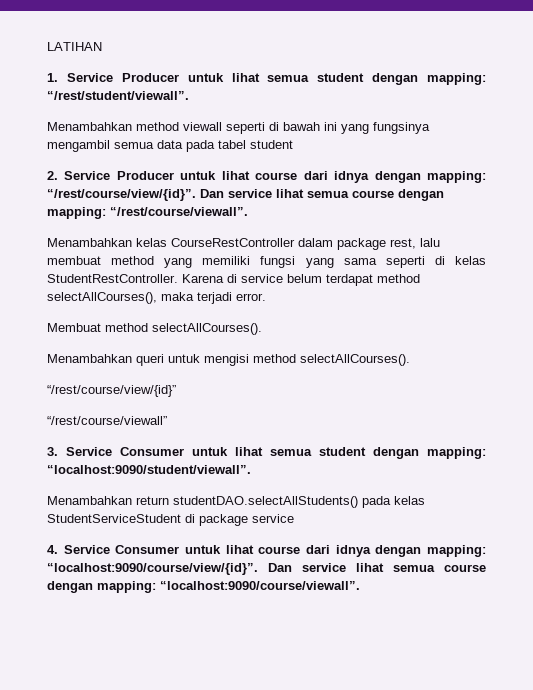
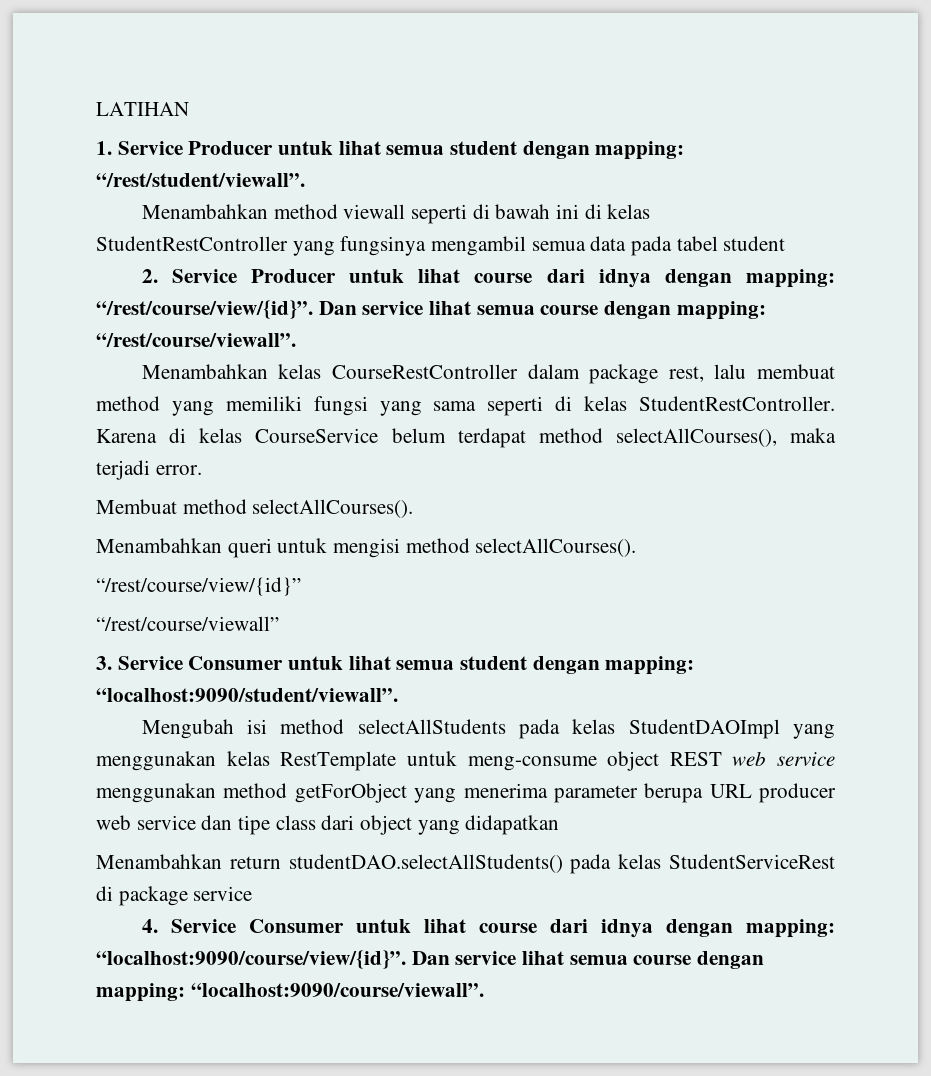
- Menambahkan method viewall seperti di bawah ini yang fungsinya mengambil semua data pada tabel student
+ Menambahkan method viewall seperti di bawah ini di kelas StudentRestController yang fungsinya mengambil semua data pada tabel student
- Karena di service belum terdapat method selectAllCourses(), maka terjadi error.
+ Karena di kelas CourseService belum terdapat method selectAllCourses(), maka terjadi error.
+ Mengubah isi method selectAllStudents pada kelas StudentDAOImpl yang menggunakan kelas RestTemplate untuk meng-consume object REST web service menggunakan method getForObject yang menerima parameter berupa URL producer web service dan tipe class dari object yang didapatkan
- Menambahkan return studentDAO.selectAllStudents() pada kelas StudentServiceStudent di package service
+ Menambahkan return studentDAO.selectAllStudents() pada kelas StudentServiceRest di package service

